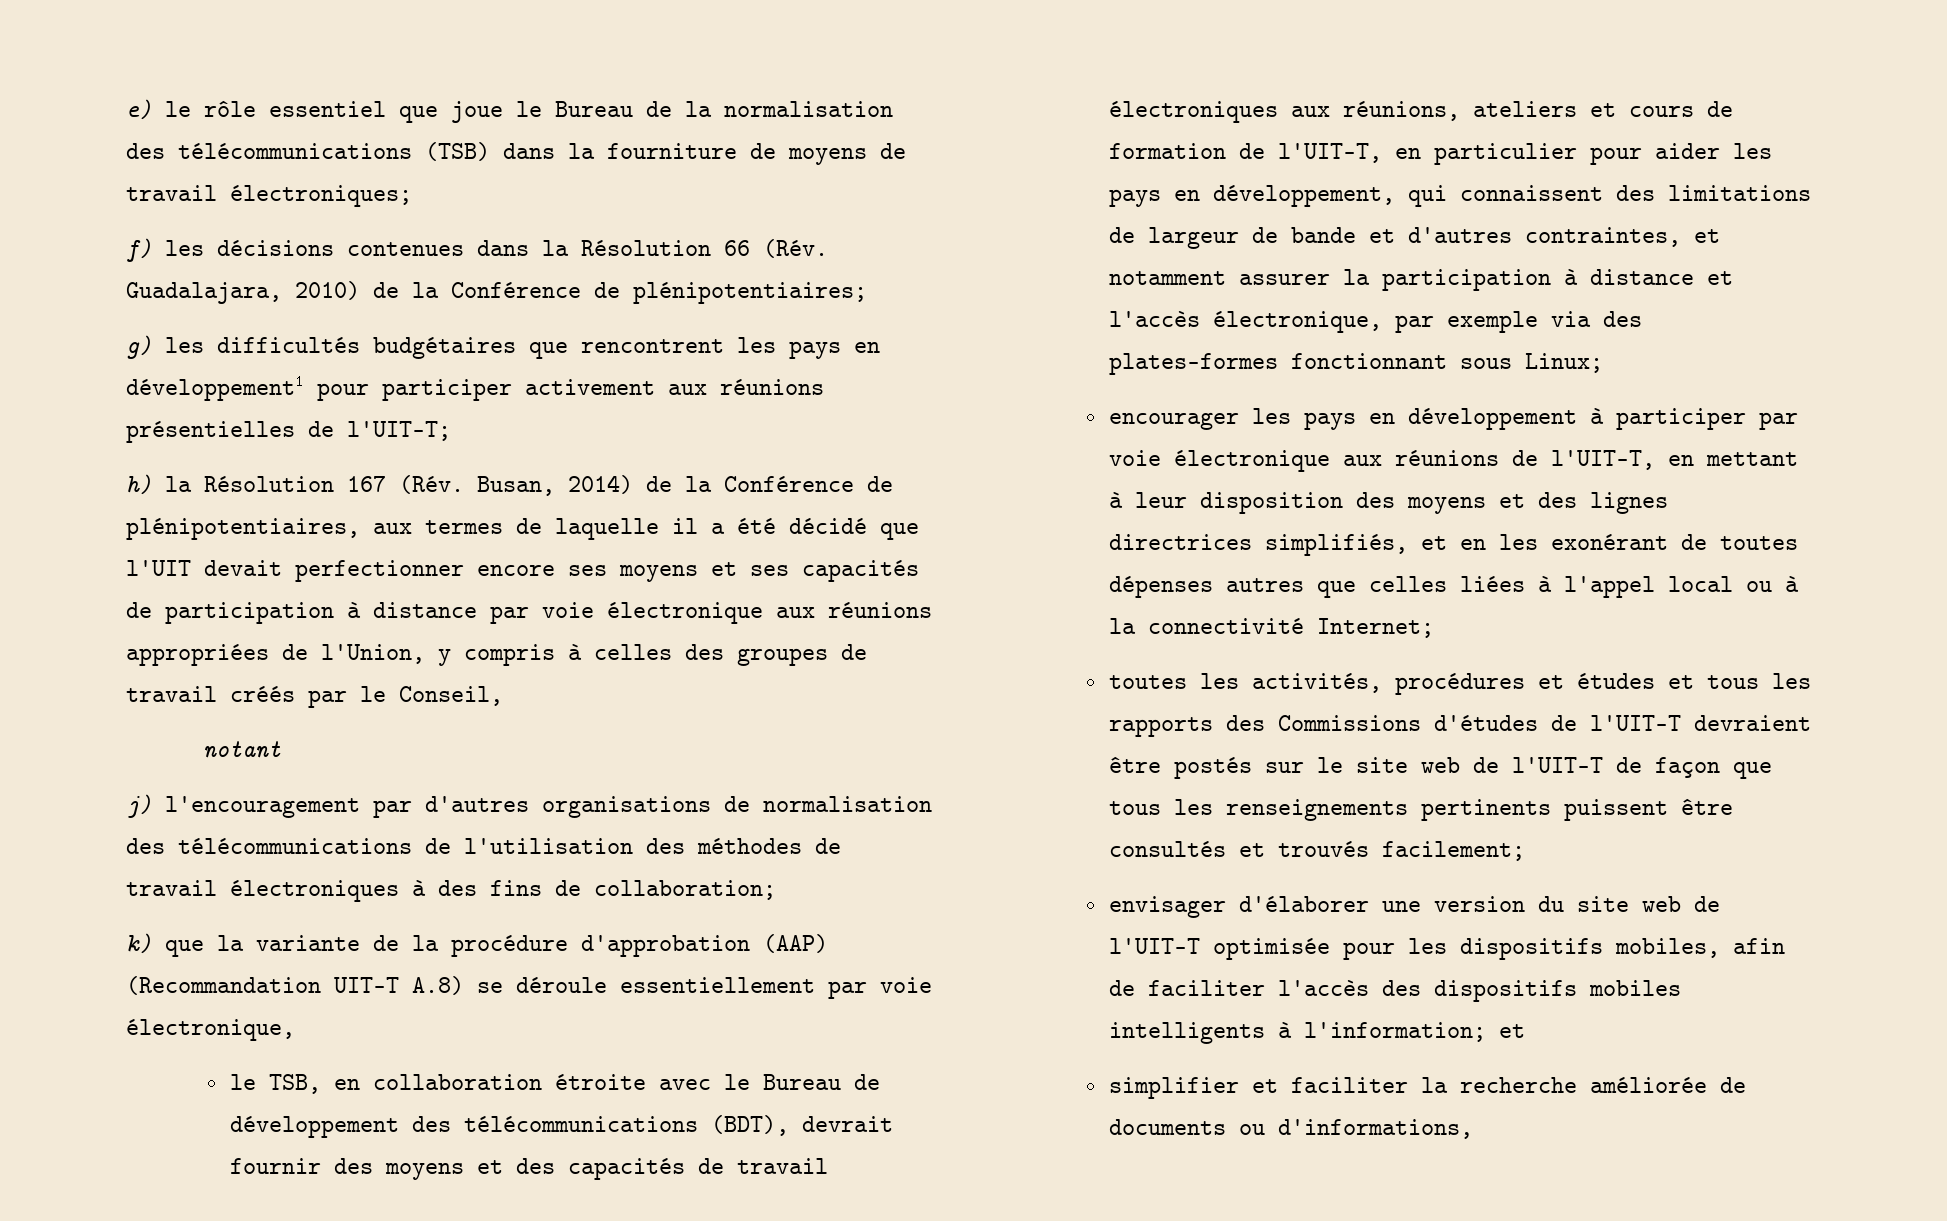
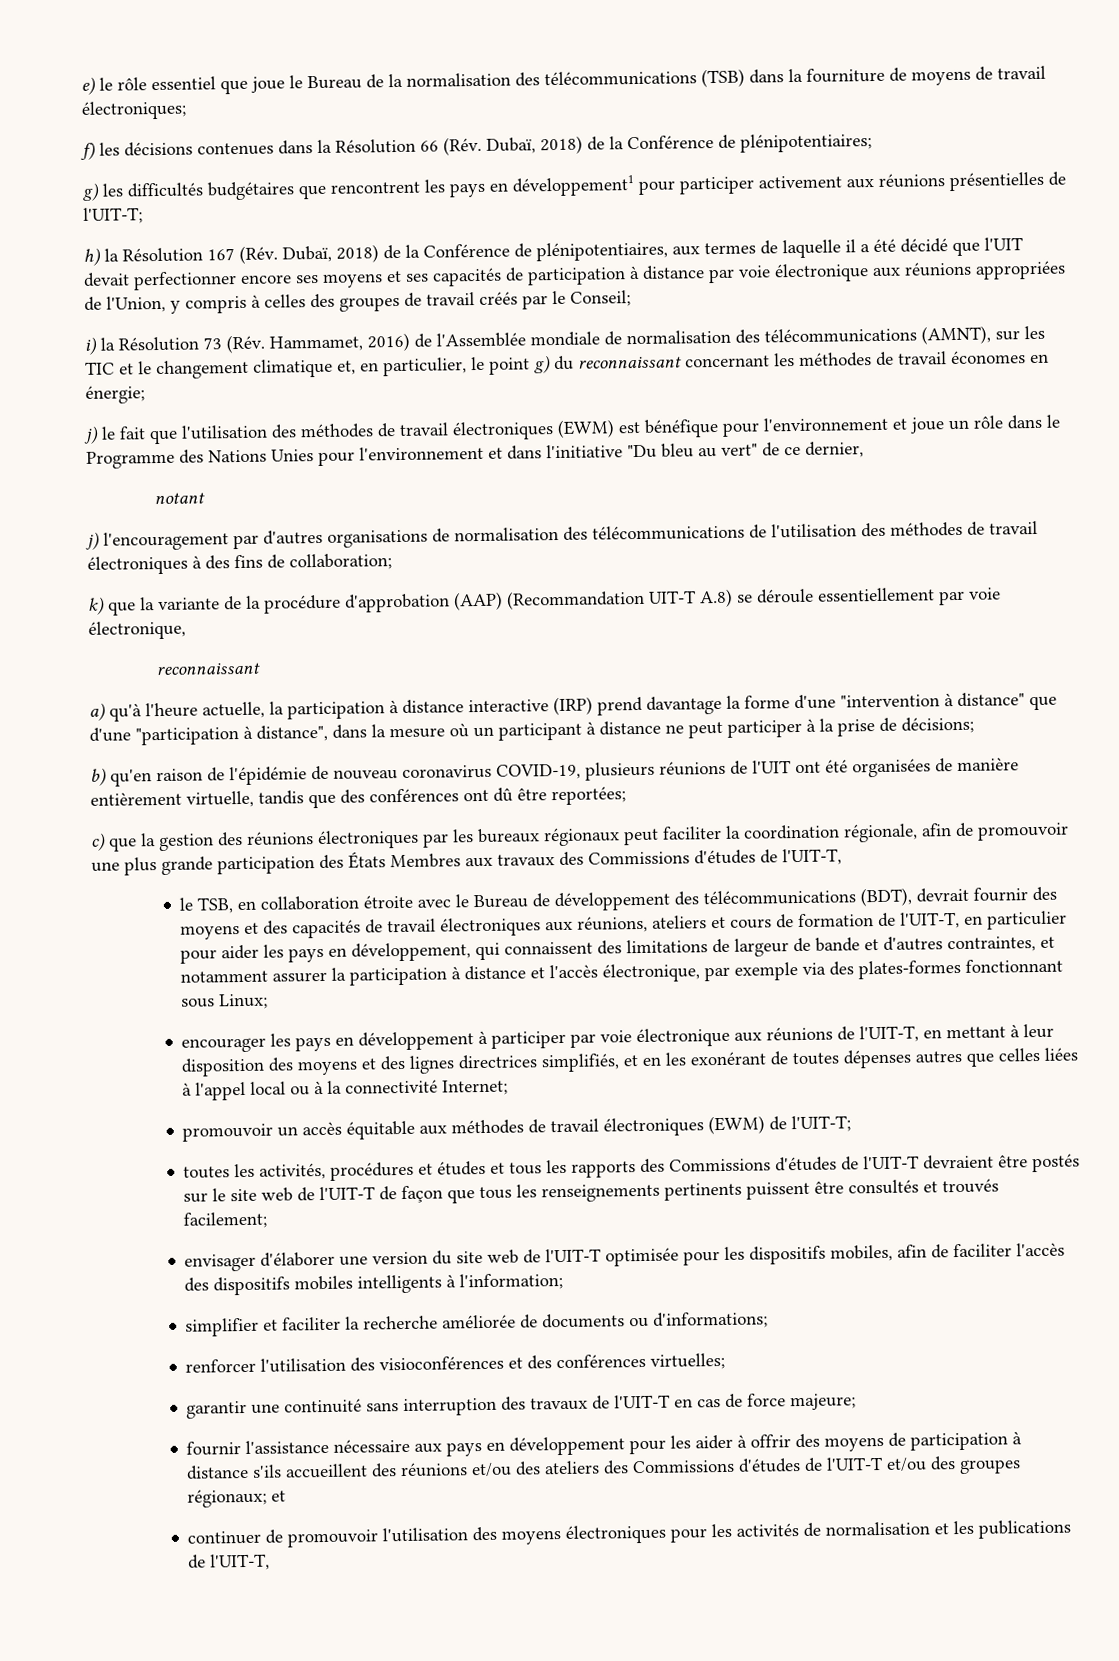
- f) les décisions contenues dans la Résolution 66 (Rév. Guadalajara, 2010) de la Conférence de plénipotentiaires;
+ f) les décisions contenues dans la Résolution 66 (Rév. Dubaï, 2018) de la Conférence de plénipotentiaires;
- h) la Résolution 167 (Rév. Busan, 2014) de la Conférence de plénipotentiaires, aux termes de laquelle il a été décidé que l'UIT devait perfectionner encore ses moyens et ses capacités de participation à distance par voie électronique aux réunions appropriées de l'Union, y compris à celles des groupes de travail créés par le Conseil,
+ h) la Résolution 167 (Rév. Dubaï, 2018) de la Conférence de plénipotentiaires, aux termes de laquelle il a été décidé que l'UIT devait perfectionner encore ses moyens et ses capacités de participation à distance par voie électronique aux réunions appropriées de l'Union, y compris à celles des groupes de travail créés par le Conseil;
+ i) la Résolution 73 (Rév. Hammamet, 2016) de l'Assemblée mondiale de normalisation des télécommunications (AMNT), sur les TIC et le changement climatique et, en particulier, le point g) du reconnaissant concernant les méthodes de travail économes en énergie;
+ j) le fait que l'utilisation des méthodes de travail électroniques (EWM) est bénéfique pour l'environnement et joue un rôle dans le Programme des Nations Unies pour l'environnement et dans l'initiative "Du bleu au vert" de ce dernier,
  k) que la variante de la procédure d'approbation (AAP) (Recommandation UIT-T A.8) se déroule essentiellement par voie électronique,
+ reconnaissant
+ a) qu'à l'heure actuelle, la participation à distance interactive (IRP) prend davantage la forme d'une "intervention à distance" que d'une "participation à distance", dans la mesure où un participant à distance ne peut participer à la prise de décisions;
+ b) qu'en raison de l'épidémie de nouveau coronavirus COVID-19, plusieurs réunions de l'UIT ont été organisées de manière entièrement virtuelle, tandis que des conférences ont dû être reportées;
+ c) que la gestion des réunions électroniques par les bureaux régionaux peut faciliter la coordination régionale, afin de promouvoir une plus grande participation des États Membres aux travaux des Commissions d'études de l'UIT-T,
+ promouvoir un accès équitable aux méthodes de travail électroniques (EWM) de l'UIT-T;
- envisager d'élaborer une version du site web de l'UIT-T optimisée pour les dispositifs mobiles, afin de faciliter l'accès des dispositifs mobiles intelligents à l'information; et
+ envisager d'élaborer une version du site web de l'UIT-T optimisée pour les dispositifs mobiles, afin de faciliter l'accès des dispositifs mobiles intelligents à l'information;
- simplifier et faciliter la recherche améliorée de documents ou d'informations,
+ simplifier et faciliter la recherche améliorée de documents ou d'informations;
+ renforcer l'utilisation des visioconférences et des conférences virtuelles;
+ garantir une continuité sans interruption des travaux de l'UIT-T en cas de force majeure;
+ fournir l'assistance nécessaire aux pays en développement pour les aider à offrir des moyens de participation à distance s'ils accueillent des réunions et/ou des ateliers des Commissions d'études de l'UIT-T et/ou des groupes régionaux; et
+ continuer de promouvoir l'utilisation des moyens électroniques pour les activités de normalisation et les publications de l'UIT-T,

